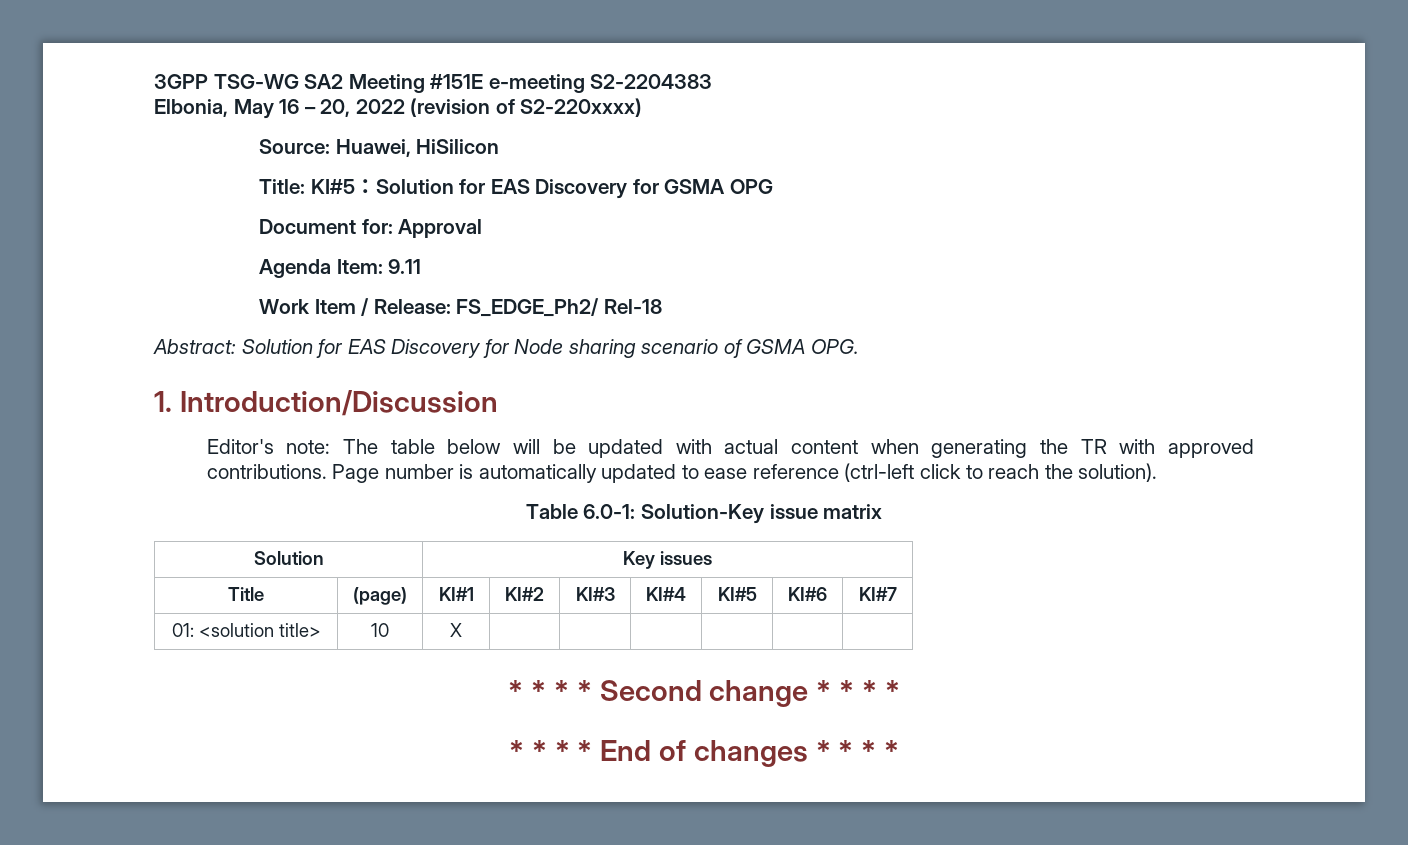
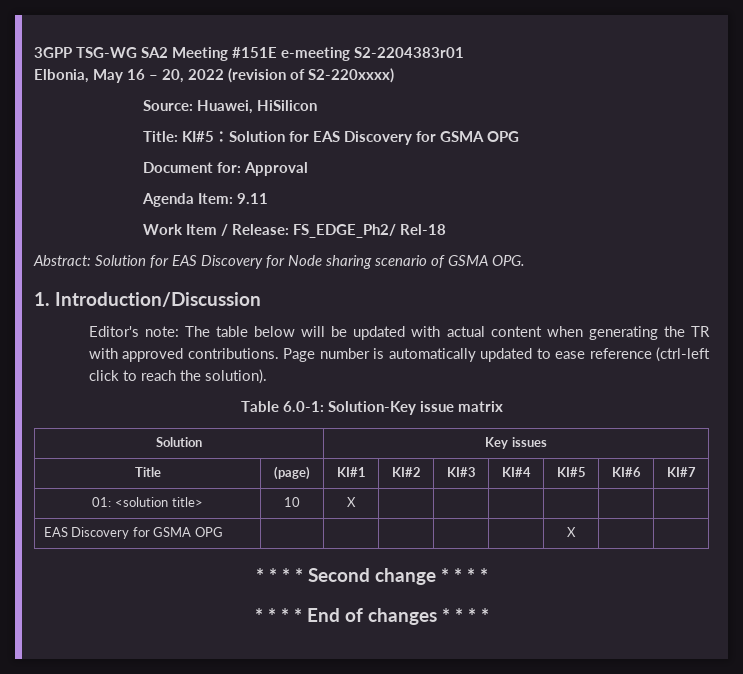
- 3GPP TSG-WG SA2 Meeting #151E e-meeting S2-2204383
+ 3GPP TSG-WG SA2 Meeting #151E e-meeting S2-2204383r01
+ EAS Discovery for GSMA OPG | | | | | | X | |

